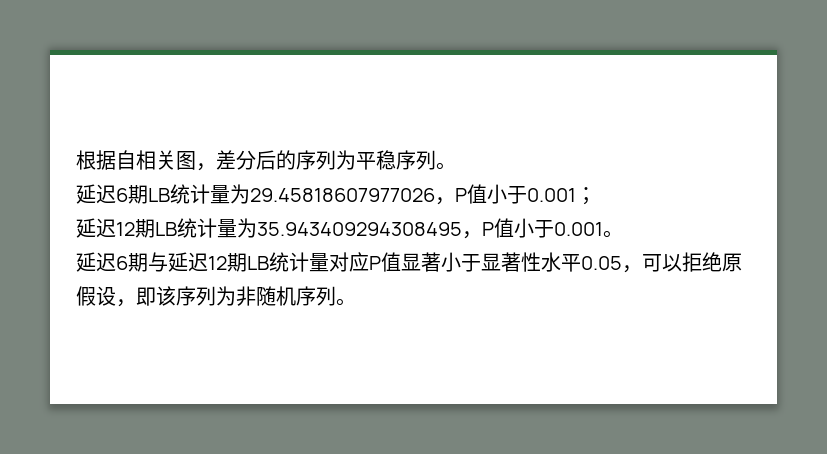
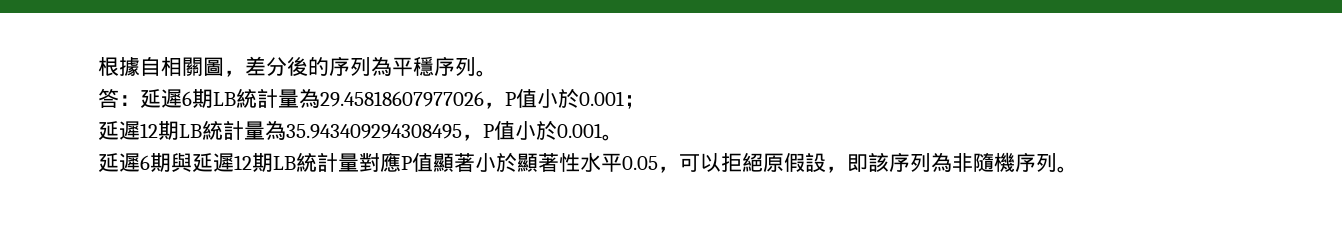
- 根据自相关图，差分后的序列为平稳序列。
+ 根據自相關圖，差分後的序列為平穩序列。
- 延迟6期LB统计量为29.45818607977026，P值小于0.001；
+ 答：延遲6期LB統計量為29.45818607977026，P值小於0.001；
- 延迟12期LB统计量为35.943409294308495，P值小于0.001。
+ 延遲12期LB統計量為35.943409294308495，P值小於0.001。
- 延迟6期与延迟12期LB统计量对应P值显著小于显著性水平0.05，可以拒绝原假设，即该序列为非随机序列。
+ 延遲6期與延遲12期LB統計量對應P值顯著小於顯著性水平0.05，可以拒絕原假設，即該序列為非隨機序列。

